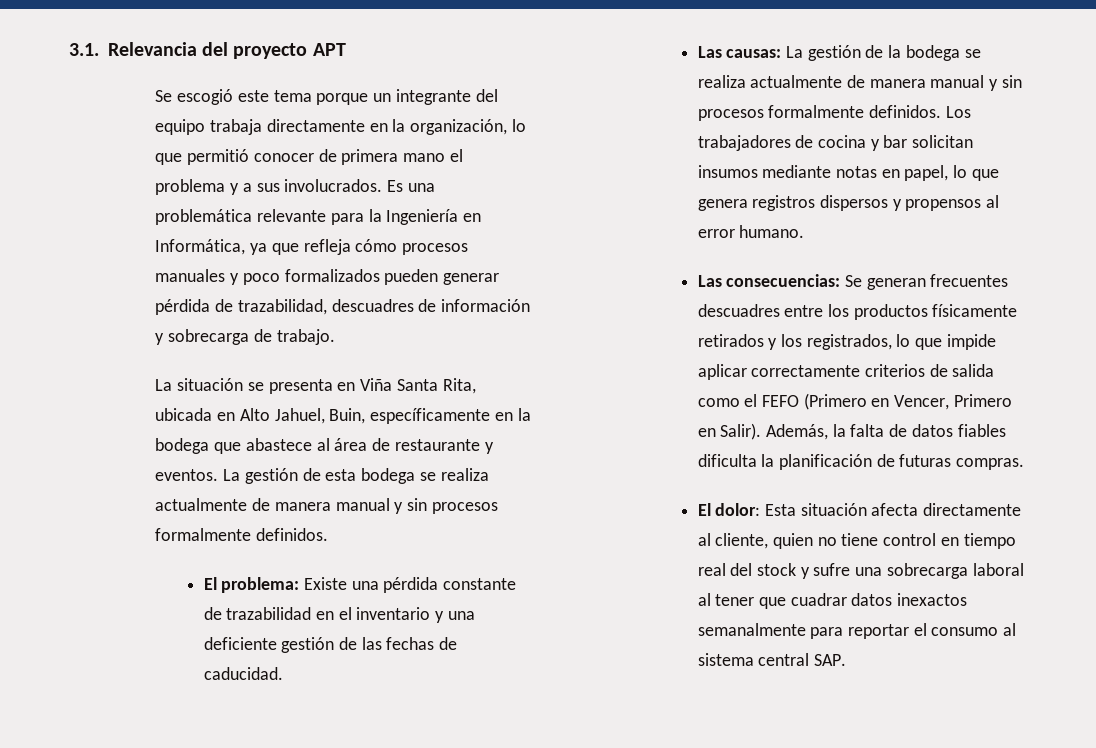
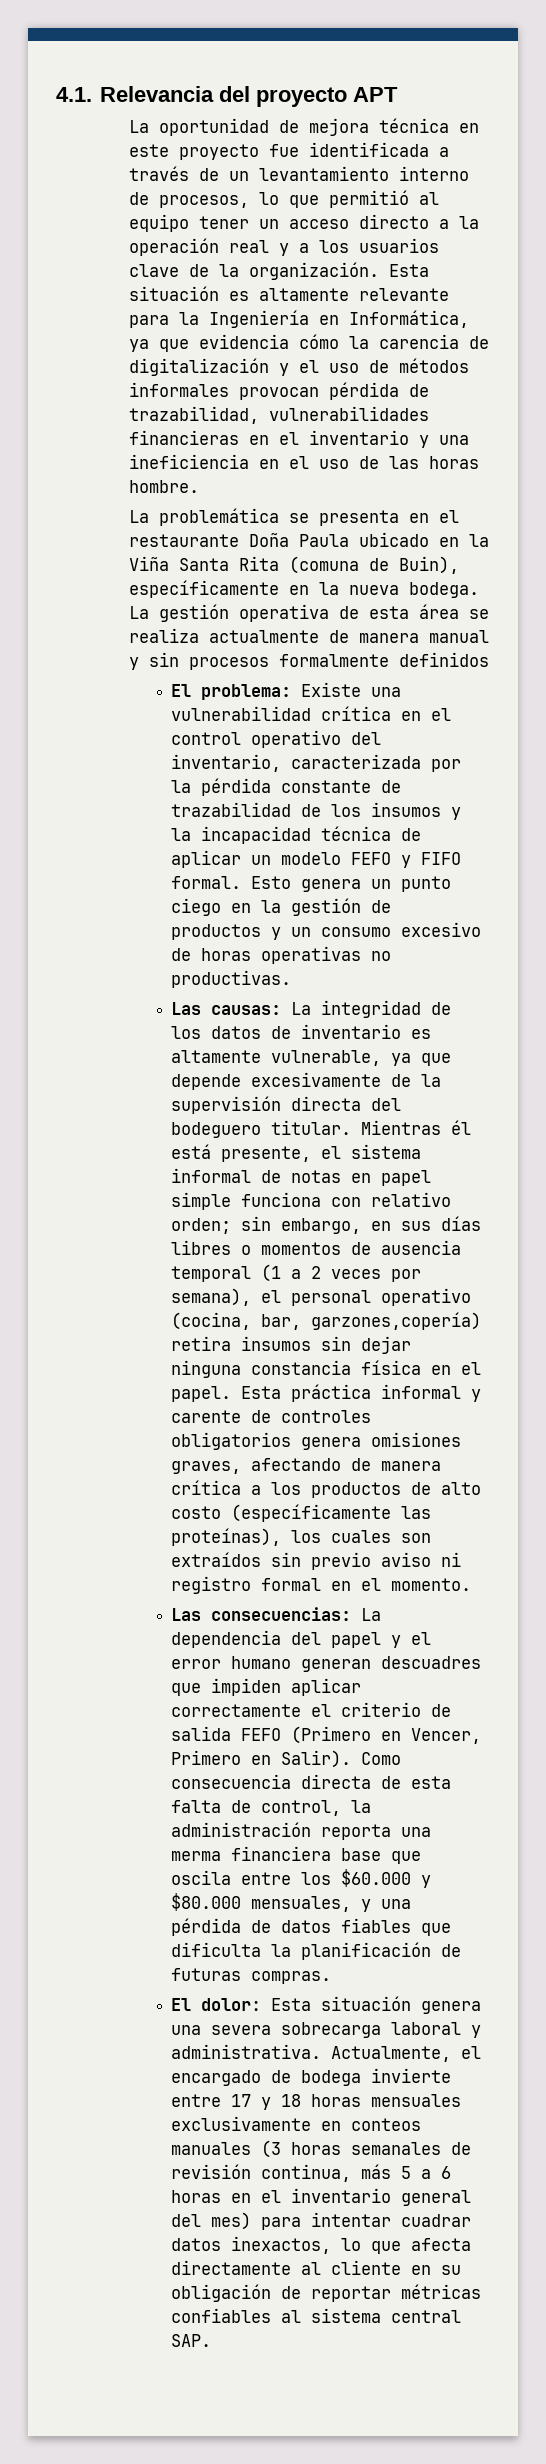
- 3.1. Relevancia del proyecto APT
+ 4.1. Relevancia del proyecto APT
- Se escogió este tema porque un integrante del equipo trabaja directamente en la organización, lo que permitió conocer de primera mano el problema y a sus involucrados. Es una problemática relevante para la Ingeniería en Informática, ya que refleja cómo procesos manuales y poco formalizados pueden generar pérdida de trazabilidad, descuadres de información y sobrecarga de trabajo.
- La situación se presenta en Viña Santa Rita, ubicada en Alto Jahuel, Buin, específicamente en la bodega que abastece al área de restaurante y eventos. La gestión de esta bodega se realiza actualmente de manera manual y sin procesos formalmente definidos.
+ La oportunidad de mejora técnica en este proyecto fue identificada a través de un levantamiento interno de procesos, lo que permitió al equipo tener un acceso directo a la operación real y a los usuarios clave de la organización. Esta situación es altamente relevante para la Ingeniería en Informática, ya que evidencia cómo la carencia de digitalización y el uso de métodos informales provocan pérdida de trazabilidad, vulnerabilidades financieras en el inventario y una ineficiencia en el uso de las horas hombre.
+ La problemática se presenta en el restaurante Doña Paula ubicado en la Viña Santa Rita (comuna de Buin), específicamente en la nueva bodega. La gestión operativa de esta área se realiza actualmente de manera manual y sin procesos formalmente definidos
- El problema: Existe una pérdida constante de trazabilidad en el inventario y una deficiente gestión de las fechas de caducidad.
- Las causas: La gestión de la bodega se realiza actualmente de manera manual y sin procesos formalmente definidos. Los trabajadores de cocina y bar solicitan insumos mediante notas en papel, lo que genera registros dispersos y propensos al error humano.
- Las consecuencias: Se generan frecuentes descuadres entre los productos físicamente retirados y los registrados, lo que impide aplicar correctamente criterios de salida como el FEFO (Primero en Vencer, Primero en Salir).
+ El problema: Existe una vulnerabilidad crítica en el control operativo del inventario, caracterizada por la pérdida constante de trazabilidad de los insumos y la incapacidad técnica de aplicar un modelo FEFO y FIFO formal. Esto genera un punto ciego en la gestión de productos y un consumo excesivo de horas operativas no productivas.
+ Las causas: La integridad de los datos de inventario es altamente vulnerable, ya que depende excesivamente de la supervisión directa del bodeguero titular. Mientras él está presente, el sistema informal de notas en papel simple funciona con relativo orden; sin embargo, en sus días libres o momentos de ausencia temporal (1 a 2 veces por semana), el personal operativo (cocina, bar, garzones,copería) retira insumos sin dejar ninguna constancia física en el papel. Esta práctica informal y carente de controles obligatorios genera omisiones graves, afectando de manera crítica a los productos de alto costo (específicamente las proteínas), los cuales son extraídos sin previo aviso ni registro formal en el momento.
+ Las consecuencias: La dependencia del papel y el error humano generan descuadres que impiden aplicar correctamente el criterio de salida FEFO (Primero en Vencer, Primero en Salir).
- Además, la falta de datos fiables dificulta la planificación de futuras compras.
+ Como consecuencia directa de esta falta de control, la administración reporta una merma financiera base que oscila entre los $60.000 y $80.000 mensuales, y una pérdida de datos fiables que dificulta la planificación de futuras compras.
- El dolor: Esta situación afecta directamente al cliente, quien no tiene control en tiempo real del stock y sufre una sobrecarga laboral al tener que cuadrar datos inexactos semanalmente para reportar el consumo al sistema central SAP.
+ El dolor: Esta situación genera una severa sobrecarga laboral y administrativa. Actualmente, el encargado de bodega invierte entre 17 y 18 horas mensuales exclusivamente en conteos manuales (3 horas semanales de revisión continua, más 5 a 6 horas en el inventario general del mes) para intentar cuadrar datos inexactos, lo que afecta directamente al cliente en su obligación de reportar métricas confiables al sistema central SAP.

